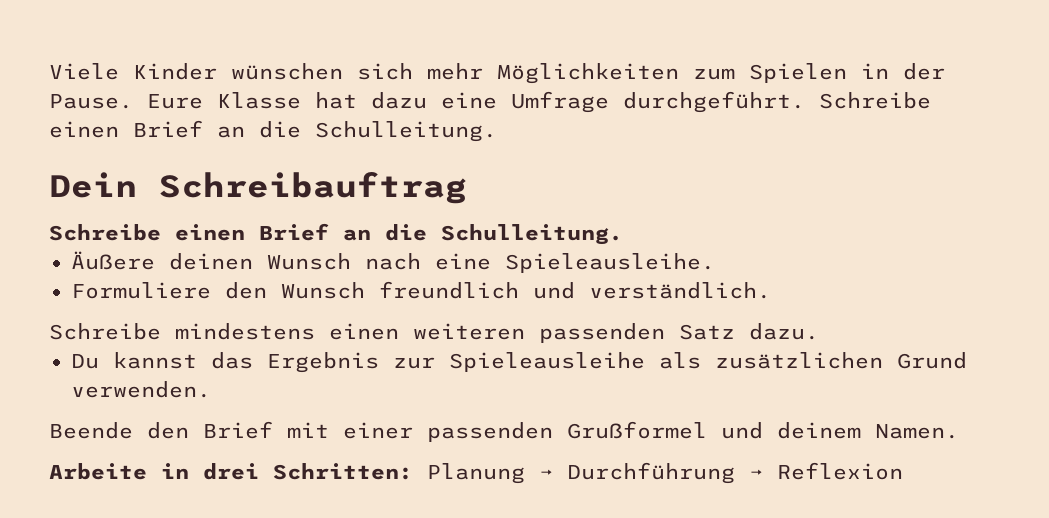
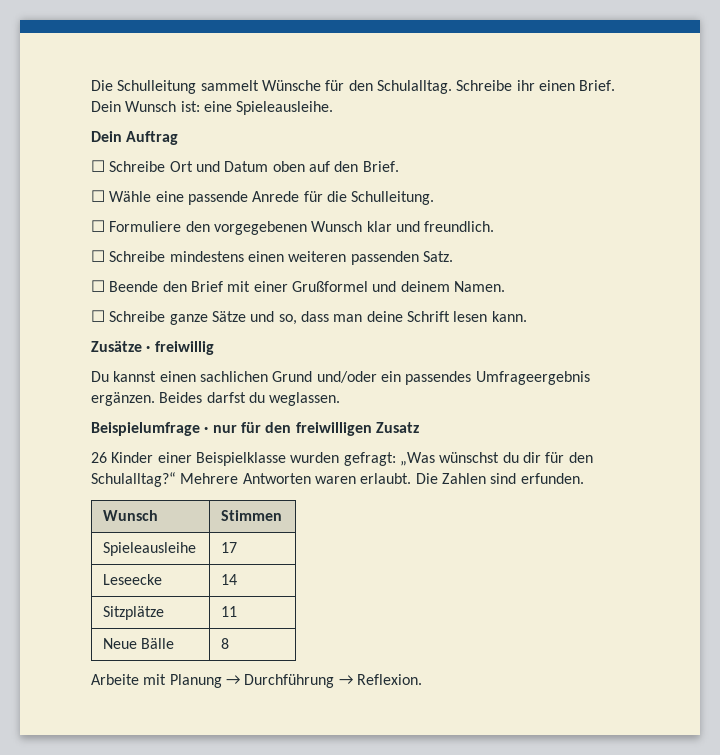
- Viele Kinder wünschen sich mehr Möglichkeiten zum Spielen in der Pause. Eure Klasse hat dazu eine Umfrage durchgeführt. Schreibe einen Brief an die Schulleitung.
- Dein Schreibauftrag
- Schreibe einen Brief an die Schulleitung.
- Äußere deinen Wunsch nach eine Spieleausleihe.
- Formuliere den Wunsch freundlich und verständlich.
- Schreibe mindestens einen weiteren passenden Satz dazu.
- Du kannst das Ergebnis zur Spieleausleihe als zusätzlichen Grund verwenden.
- Beende den Brief mit einer passenden Grußformel und deinem Namen.
+ Die Schulleitung sammelt Wünsche für den Schulalltag. Schreibe ihr einen Brief. Dein Wunsch ist: eine Spieleausleihe.
+ Dein Auftrag
+ ☐ Schreibe Ort und Datum oben auf den Brief.
+ ☐ Wähle eine passende Anrede für die Schulleitung.
+ ☐ Formuliere den vorgegebenen Wunsch klar und freundlich.
+ ☐ Schreibe mindestens einen weiteren passenden Satz.
+ ☐ Beende den Brief mit einer Grußformel und deinem Namen.
- Arbeite in drei Schritten: Planung → Durchführung → Reflexion
+ ☐ Schreibe ganze Sätze und so, dass man deine Schrift lesen kann.
+ Zusätze · freiwillig
+ Du kannst einen sachlichen Grund und/oder ein passendes Umfrageergebnis ergänzen. Beides darfst du weglassen.
+ Beispielumfrage · nur für den freiwilligen Zusatz
+ 26 Kinder einer Beispielklasse wurden gefragt: „Was wünschst du dir für den Schulalltag?“ Mehrere Antworten waren erlaubt. Die Zahlen sind erfunden.
+ Wunsch | Stimmen
+ Spieleausleihe | 17
+ Leseecke | 14
+ Sitzplätze | 11
+ Neue Bälle | 8
+ Arbeite mit Planung → Durchführung → Reflexion.

